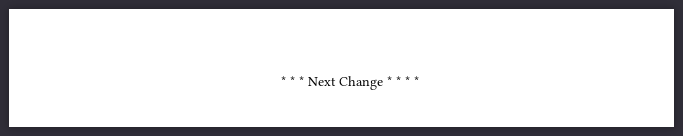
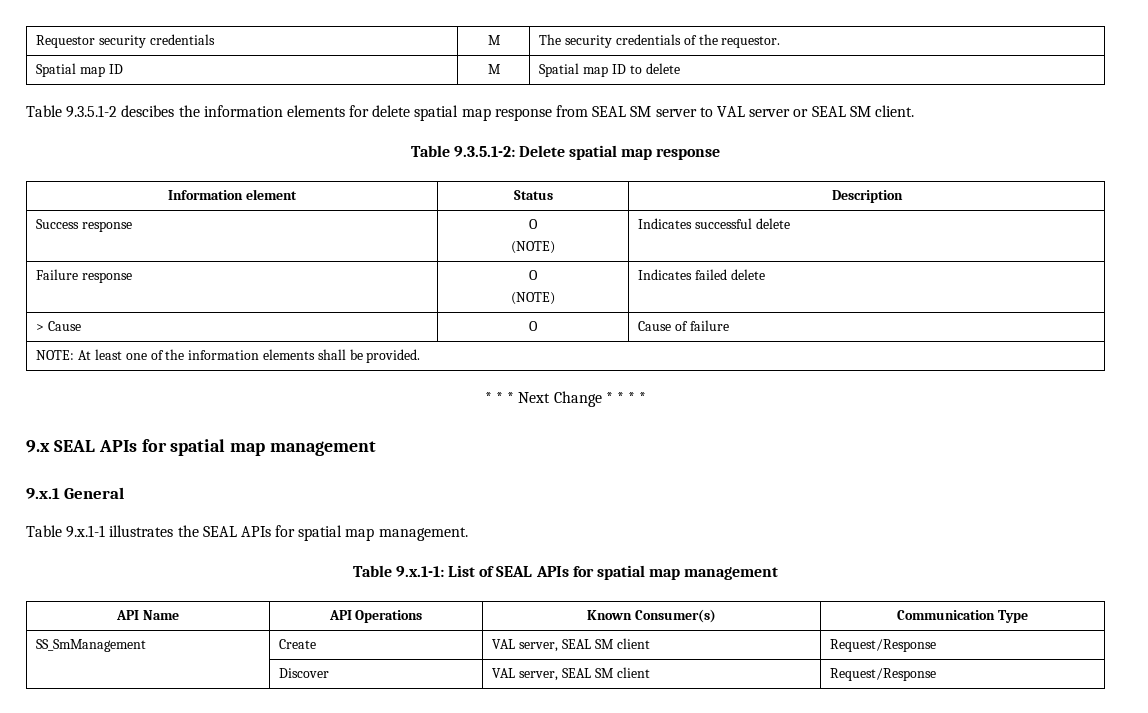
+ Requestor security credentials | M | The security credentials of the requestor.
+ Spatial map ID | M | Spatial map ID to delete
+ Table 9.3.5.1-2 descibes the information elements for delete spatial map response from SEAL SM server to VAL server or SEAL SM client.
+ Table 9.3.5.1-2: Delete spatial map response
+ Information element | Status | Description
+ Success response | O
+ (NOTE) | Indicates successful delete
+ Failure response | O
+ (NOTE) | Indicates failed delete
+ > Cause | O | Cause of failure
+ NOTE: At least one of the information elements shall be provided.
+ 9.x SEAL APIs for spatial map management
+ 9.x.1 General
+ Table 9.x.1-1 illustrates the SEAL APIs for spatial map management.
+ Table 9.x.1-1: List of SEAL APIs for spatial map management
+ API Name | API Operations | Known Consumer(s) | Communication Type
+ SS_SmManagement | Create | VAL server, SEAL SM client | Request/Response
+ | Discover | VAL server, SEAL SM client | Request/Response

